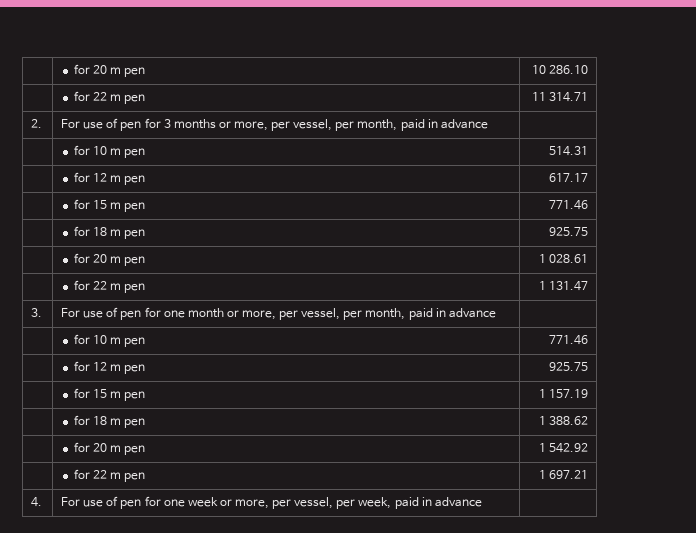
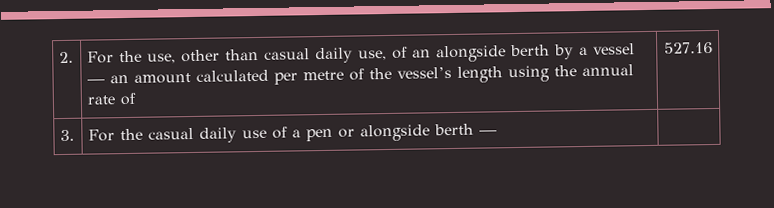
- | for 20 m pen | 10 286.10
- | for 22 m pen | 11 314.71
- 2. | For use of pen for 3 months or more, per vessel, per month, paid in advance |
- | for 10 m pen | 514.31
- | for 12 m pen | 617.17
- | for 15 m pen | 771.46
- | for 18 m pen | 925.75
- | for 20 m pen | 1 028.61
- | for 22 m pen | 1 131.47
- 3. | For use of pen for one month or more, per vessel, per month, paid in advance |
- | for 10 m pen | 771.46
- | for 12 m pen | 925.75
- | for 15 m pen | 1 157.19
- | for 18 m pen | 1 388.62
- | for 20 m pen | 1 542.92
- | for 22 m pen | 1 697.21
- 4. | For use of pen for one week or more, per vessel, per week, paid in advance |
+ 2. | For the use, other than casual daily use, of an alongside berth by a vessel — an amount calculated per metre of the vessel’s length using the annual rate of | 527.16
+ 3. | For the casual daily use of a pen or alongside berth — |

